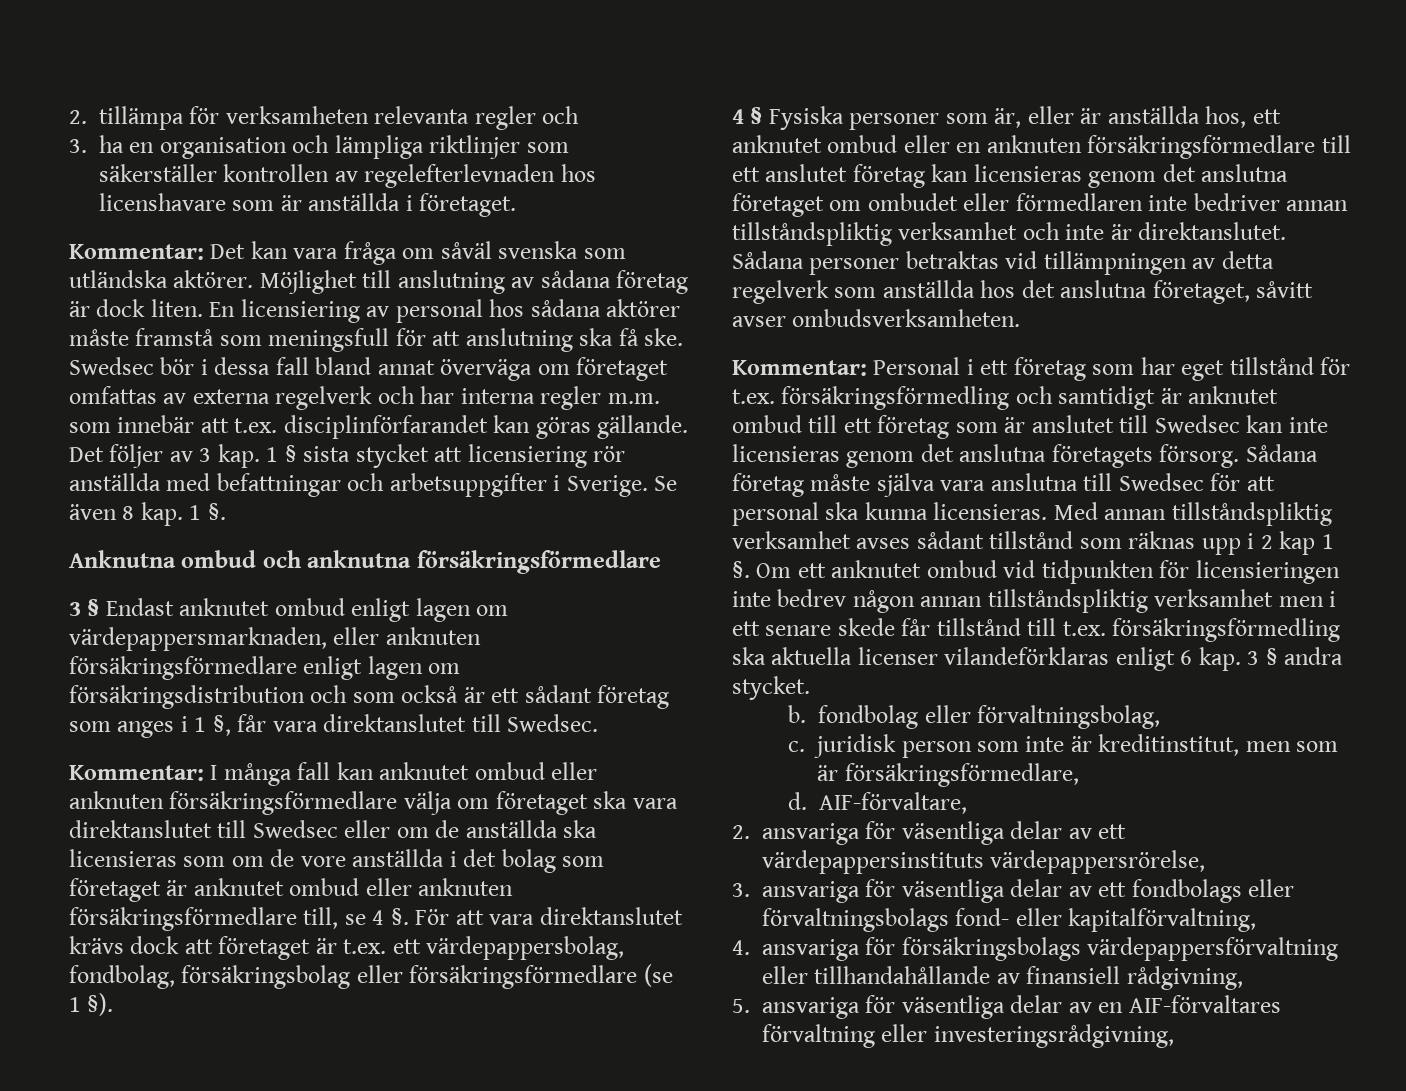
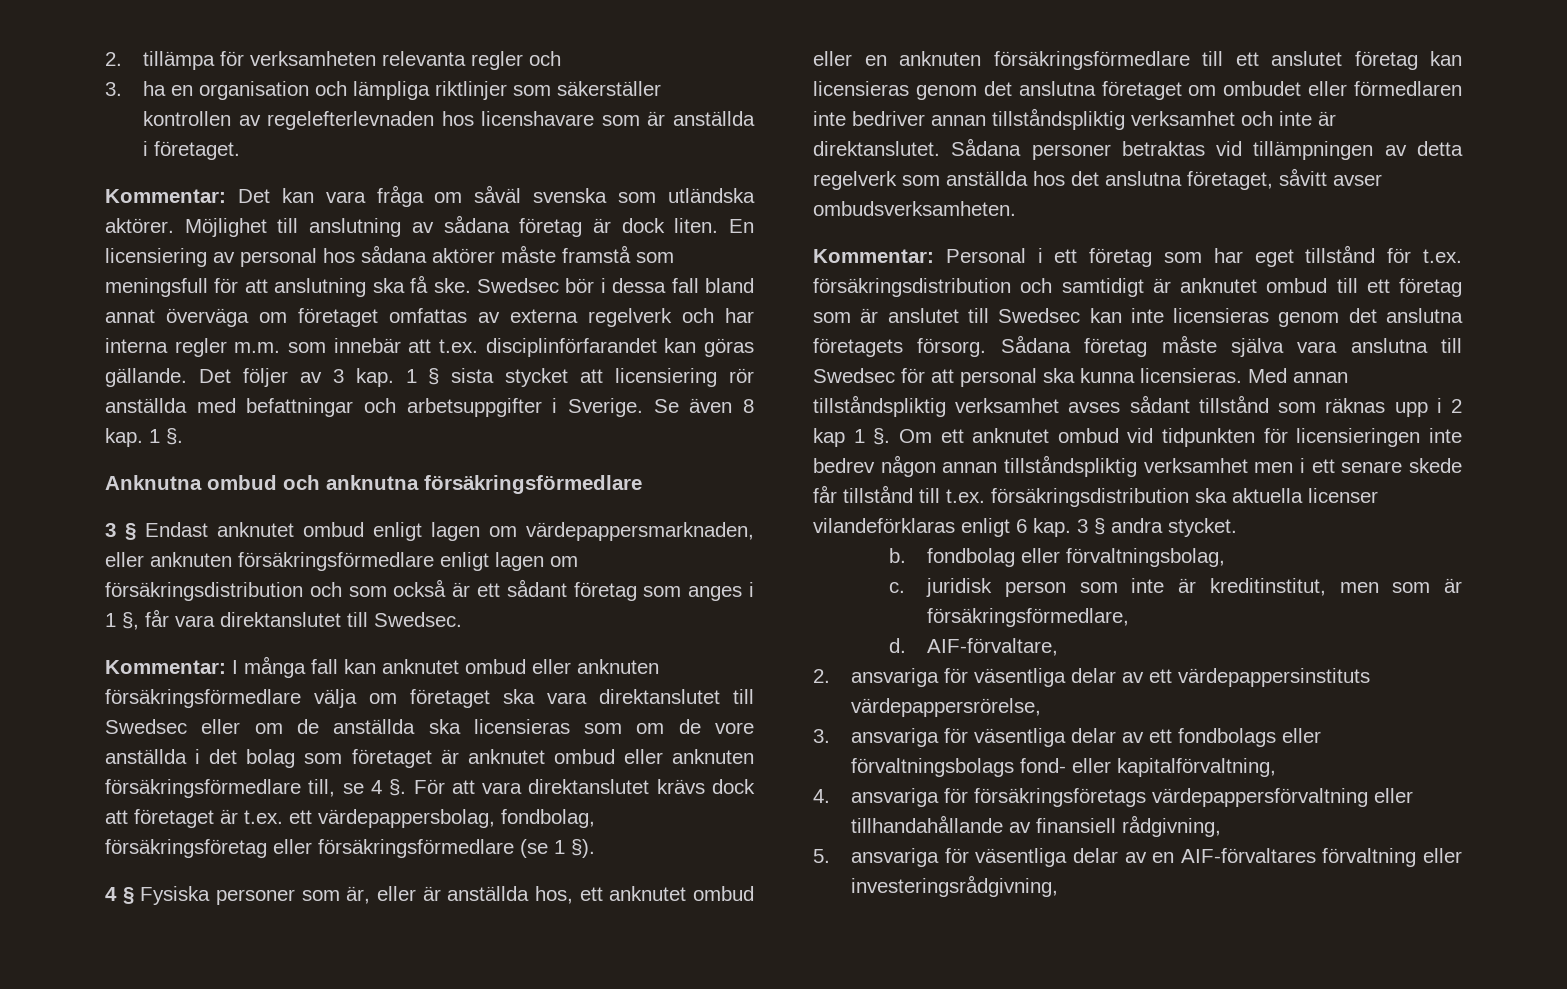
- För att vara direktanslutet krävs dock att företaget är t.ex. ett värdepappersbolag, fondbolag, försäkringsbolag eller försäkringsförmedlare (se 1 §).
+ För att vara direktanslutet krävs dock att företaget är t.ex. ett värdepappersbolag, fondbolag, försäkringsföretag eller försäkringsförmedlare (se 1 §).
- Kommentar: Personal i ett företag som har eget tillstånd för t.ex. försäkringsförmedling och samtidigt är anknutet ombud till ett företag som är anslutet till Swedsec kan inte licensieras genom det anslutna företagets försorg.
+ Kommentar: Personal i ett företag som har eget tillstånd för t.ex. försäkringsdistribution och samtidigt är anknutet ombud till ett företag som är anslutet till Swedsec kan inte licensieras genom det anslutna företagets försorg.
- Om ett anknutet ombud vid tidpunkten för licensieringen inte bedrev någon annan tillståndspliktig verksamhet men i ett senare skede får tillstånd till t.ex. försäkringsförmedling ska aktuella licenser vilandeförklaras enligt 6 kap. 3 § andra stycket.
+ Om ett anknutet ombud vid tidpunkten för licensieringen inte bedrev någon annan tillståndspliktig verksamhet men i ett senare skede får tillstånd till t.ex. försäkringsdistribution ska aktuella licenser vilandeförklaras enligt 6 kap. 3 § andra stycket.
- 4. ansvariga för försäkringsbolags värdepappersförvaltning eller tillhandahållande av finansiell rådgivning,
+ 4. ansvariga för försäkringsföretags värdepappersförvaltning eller tillhandahållande av finansiell rådgivning,

